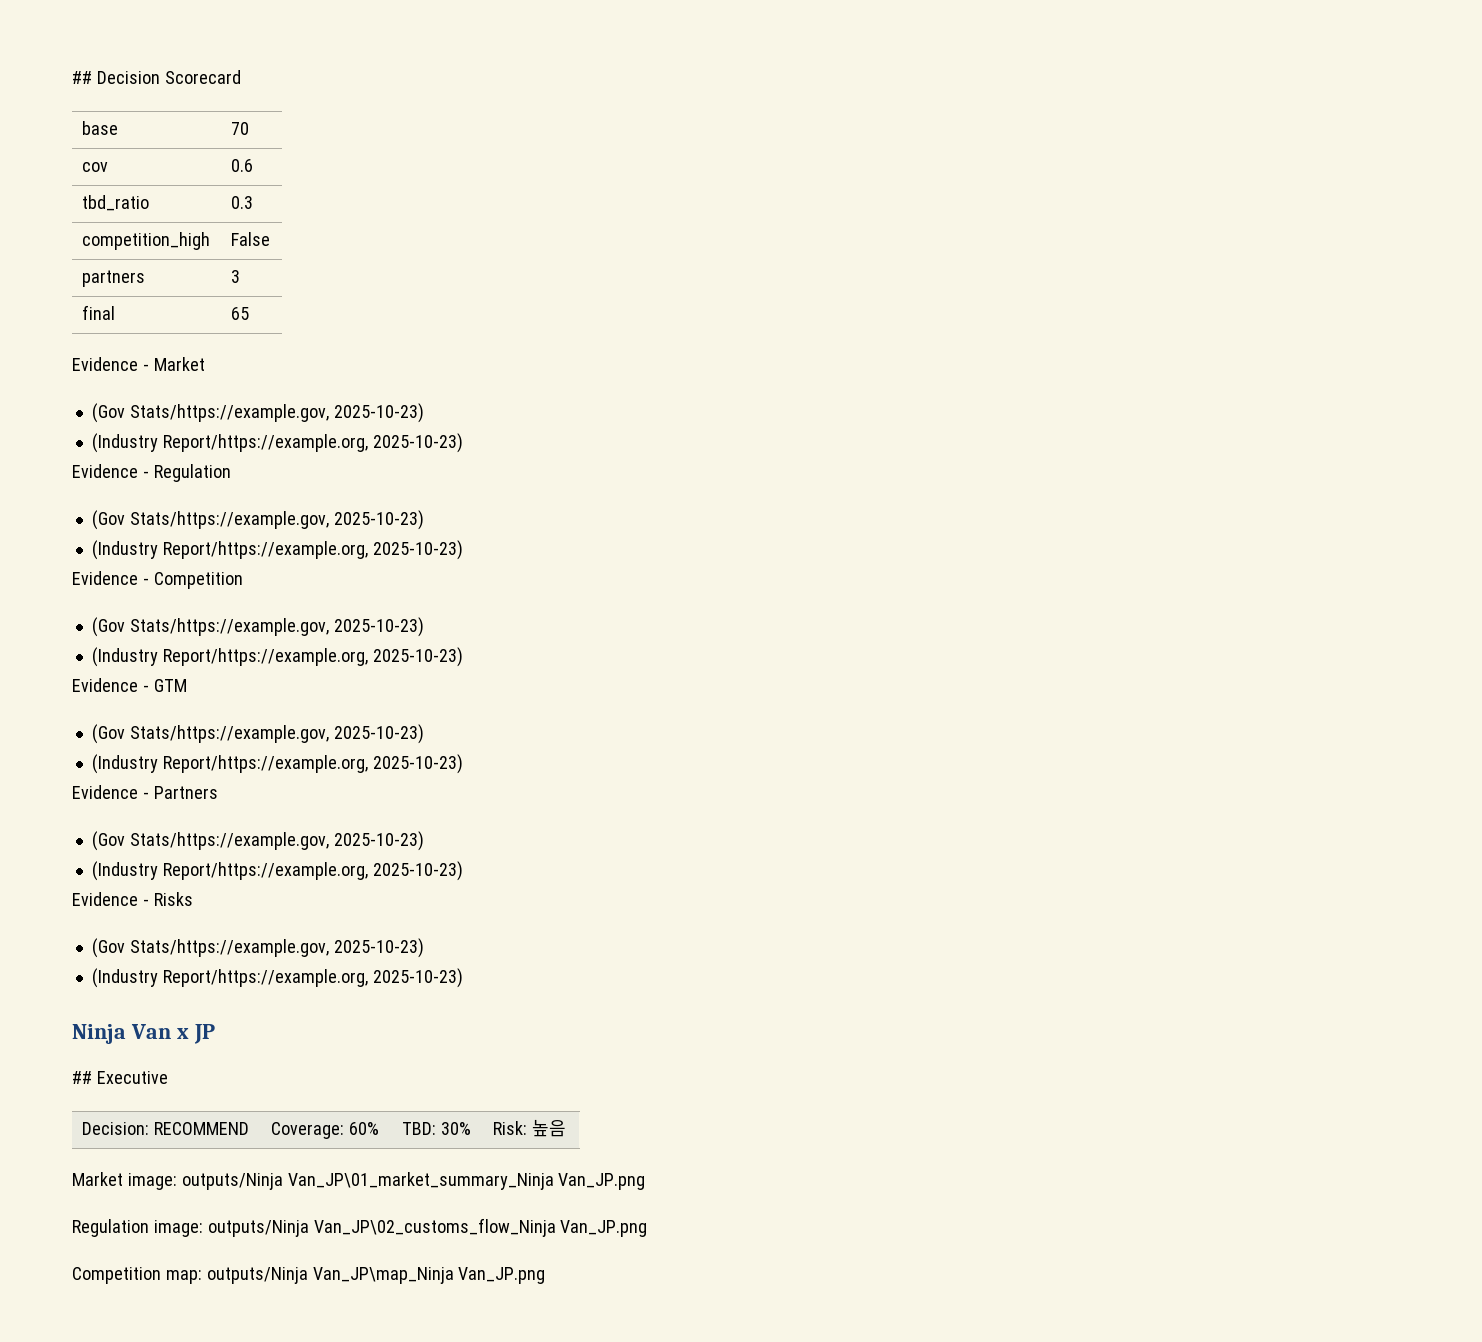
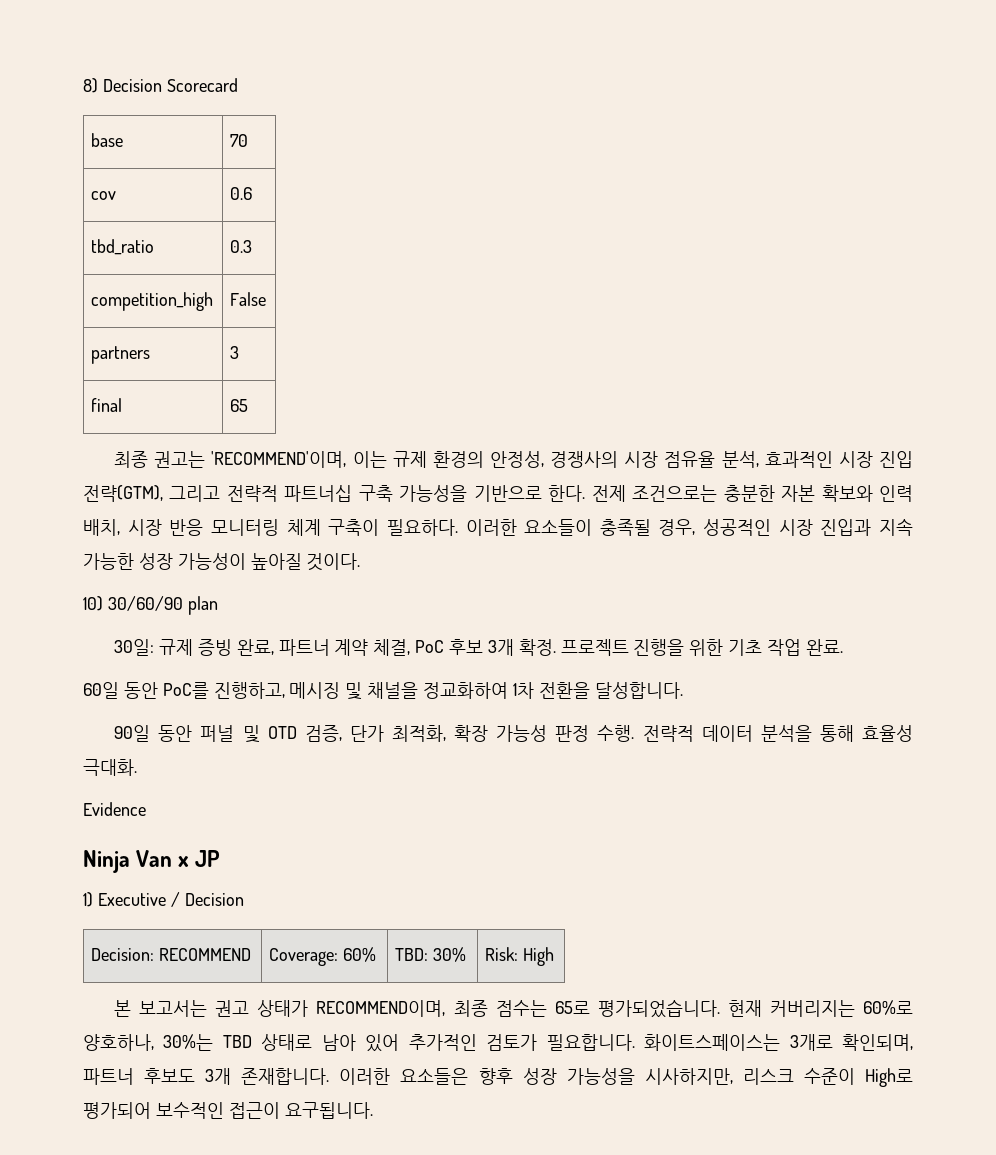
- ## Decision Scorecard
+ 8) Decision Scorecard
- Evidence - Market
- (Gov Stats/https://example.gov, 2025-10-23)
- (Industry Report/https://example.org, 2025-10-23)
- Evidence - Regulation
- (Gov Stats/https://example.gov, 2025-10-23)
- (Industry Report/https://example.org, 2025-10-23)
- Evidence - Competition
- (Gov Stats/https://example.gov, 2025-10-23)
- (Industry Report/https://example.org, 2025-10-23)
- Evidence - GTM
- (Gov Stats/https://example.gov, 2025-10-23)
- (Industry Report/https://example.org, 2025-10-23)
- Evidence - Partners
- (Gov Stats/https://example.gov, 2025-10-23)
- (Industry Report/https://example.org, 2025-10-23)
- Evidence - Risks
- (Gov Stats/https://example.gov, 2025-10-23)
- (Industry Report/https://example.org, 2025-10-23)
+ 최종 권고는 'RECOMMEND'이며, 이는 규제 환경의 안정성, 경쟁사의 시장 점유율 분석, 효과적인 시장 진입 전략(GTM), 그리고 전략적 파트너십 구축 가능성을 기반으로 한다. 전제 조건으로는 충분한 자본 확보와 인력 배치, 시장 반응 모니터링 체계 구축이 필요하다. 이러한 요소들이 충족될 경우, 성공적인 시장 진입과 지속 가능한 성장 가능성이 높아질 것이다.
+ 10) 30/60/90 plan
+ 30일: 규제 증빙 완료, 파트너 계약 체결, PoC 후보 3개 확정. 프로젝트 진행을 위한 기초 작업 완료.
+ 60일 동안 PoC를 진행하고, 메시징 및 채널을 정교화하여 1차 전환을 달성합니다.
+ 90일 동안 퍼널 및 OTD 검증, 단가 최적화, 확장 가능성 판정 수행. 전략적 데이터 분석을 통해 효율성 극대화.
+ Evidence
- ## Executive
+ 1) Executive / Decision
- Decision: RECOMMEND | Coverage: 60% | TBD: 30% | Risk: 높음
- Market image: outputs/Ninja Van_JP\01_market_summary_Ninja Van_JP.png
- Regulation image: outputs/Ninja Van_JP\02_customs_flow_Ninja Van_JP.png
- Competition map: outputs/Ninja Van_JP\map_Ninja Van_JP.png
+ Decision: RECOMMEND | Coverage: 60% | TBD: 30% | Risk: High
+ 본 보고서는 권고 상태가 RECOMMEND이며, 최종 점수는 65로 평가되었습니다. 현재 커버리지는 60%로 양호하나, 30%는 TBD 상태로 남아 있어 추가적인 검토가 필요합니다. 화이트스페이스는 3개로 확인되며, 파트너 후보도 3개 존재합니다. 이러한 요소들은 향후 성장 가능성을 시사하지만, 리스크 수준이 High로 평가되어 보수적인 접근이 요구됩니다.

